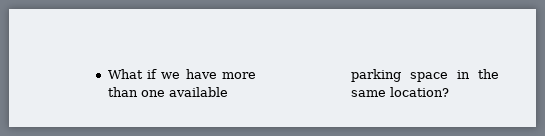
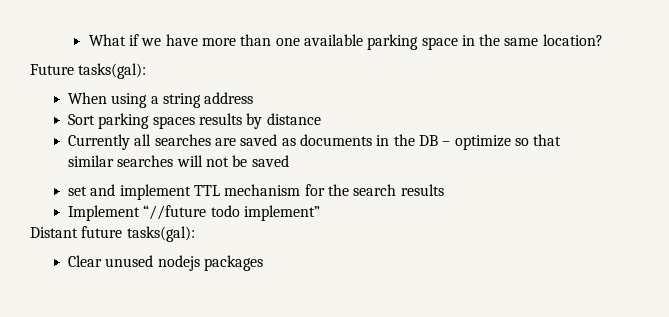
+ Future tasks(gal):
+ When using a string address
+ Sort parking spaces results by distance
+ Currently all searches are saved as documents in the DB – optimize so that similar searches will not be saved
+ set and implement TTL mechanism for the search results
+ Implement “//future todo implement”
+ Distant future tasks(gal):
+ Clear unused nodejs packages

